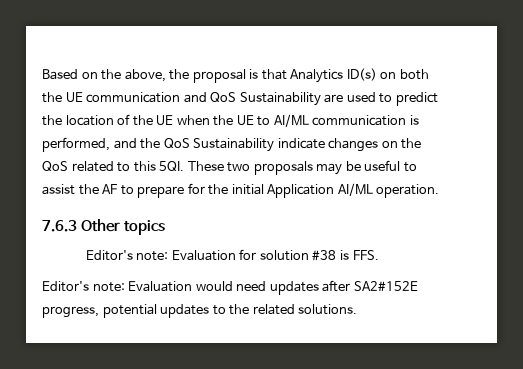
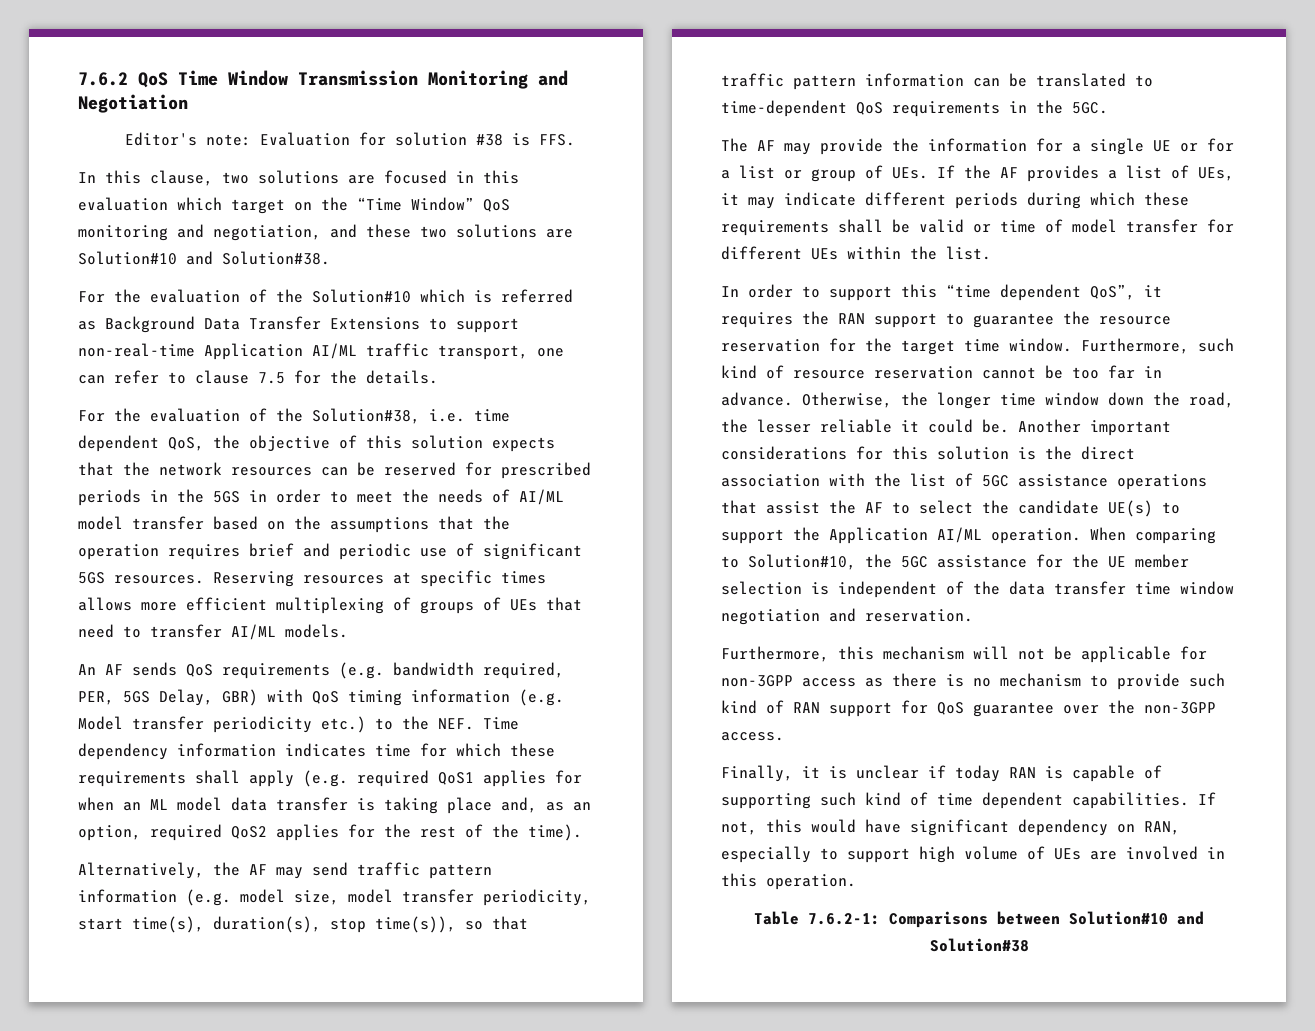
- Based on the above, the proposal is that Analytics ID(s) on both the UE communication and QoS Sustainability are used to predict the location of the UE when the UE to AI/ML communication is performed, and the QoS Sustainability indicate changes on the QoS related to this 5QI. These two proposals may be useful to assist the AF to prepare for the initial Application AI/ML operation.
- 7.6.3 Other topics
+ 7.6.2 QoS Time Window Transmission Monitoring and Negotiation
- Editor's note: Evaluation would need updates after SA2#152E progress, potential updates to the related solutions.
+ In this clause, two solutions are focused in this evaluation which target on the “Time Window” QoS monitoring and negotiation, and these two solutions are Solution#10 and Solution#38.
+ For the evaluation of the Solution#10 which is referred as Background Data Transfer Extensions to support non-real-time Application AI/ML traffic transport, one can refer to clause 7.5 for the details.
+ For the evaluation of the Solution#38, i.e. time dependent QoS, the objective of this solution expects that the network resources can be reserved for prescribed periods in the 5GS in order to meet the needs of AI/ML model transfer based on the assumptions that the operation requires brief and periodic use of significant 5GS resources. Reserving resources at specific times allows more efficient multiplexing of groups of UEs that need to transfer AI/ML models.
+ An AF sends QoS requirements (e.g. bandwidth required, PER, 5GS Delay, GBR) with QoS timing information (e.g. Model transfer periodicity etc.) to the NEF. Time dependency information indicates time for which these requirements shall apply (e.g. required QoS1 applies for when an ML model data transfer is taking place and, as an option, required QoS2 applies for the rest of the time).
+ Alternatively, the AF may send traffic pattern information (e.g. model size, model transfer periodicity, start time(s), duration(s), stop time(s)), so that traffic pattern information can be translated to time-dependent QoS requirements in the 5GC.
+ The AF may provide the information for a single UE or for a list or group of UEs. If the AF provides a list of UEs, it may indicate different periods during which these requirements shall be valid or time of model transfer for different UEs within the list.
+ In order to support this “time dependent QoS”, it requires the RAN support to guarantee the resource reservation for the target time window. Furthermore, such kind of resource reservation cannot be too far in advance. Otherwise, the longer time window down the road, the lesser reliable it could be. Another important considerations for this solution is the direct association with the list of 5GC assistance operations that assist the AF to select the candidate UE(s) to support the Application AI/ML operation. When comparing to Solution#10, the 5GC assistance for the UE member selection is independent of the data transfer time window negotiation and reservation.
+ Furthermore, this mechanism will not be applicable for non-3GPP access as there is no mechanism to provide such kind of RAN support for QoS guarantee over the non-3GPP access.
+ Finally, it is unclear if today RAN is capable of supporting such kind of time dependent capabilities. If not, this would have significant dependency on RAN, especially to support high volume of UEs are involved in this operation.
+ Table 7.6.2-1: Comparisons between Solution#10 and Solution#38

